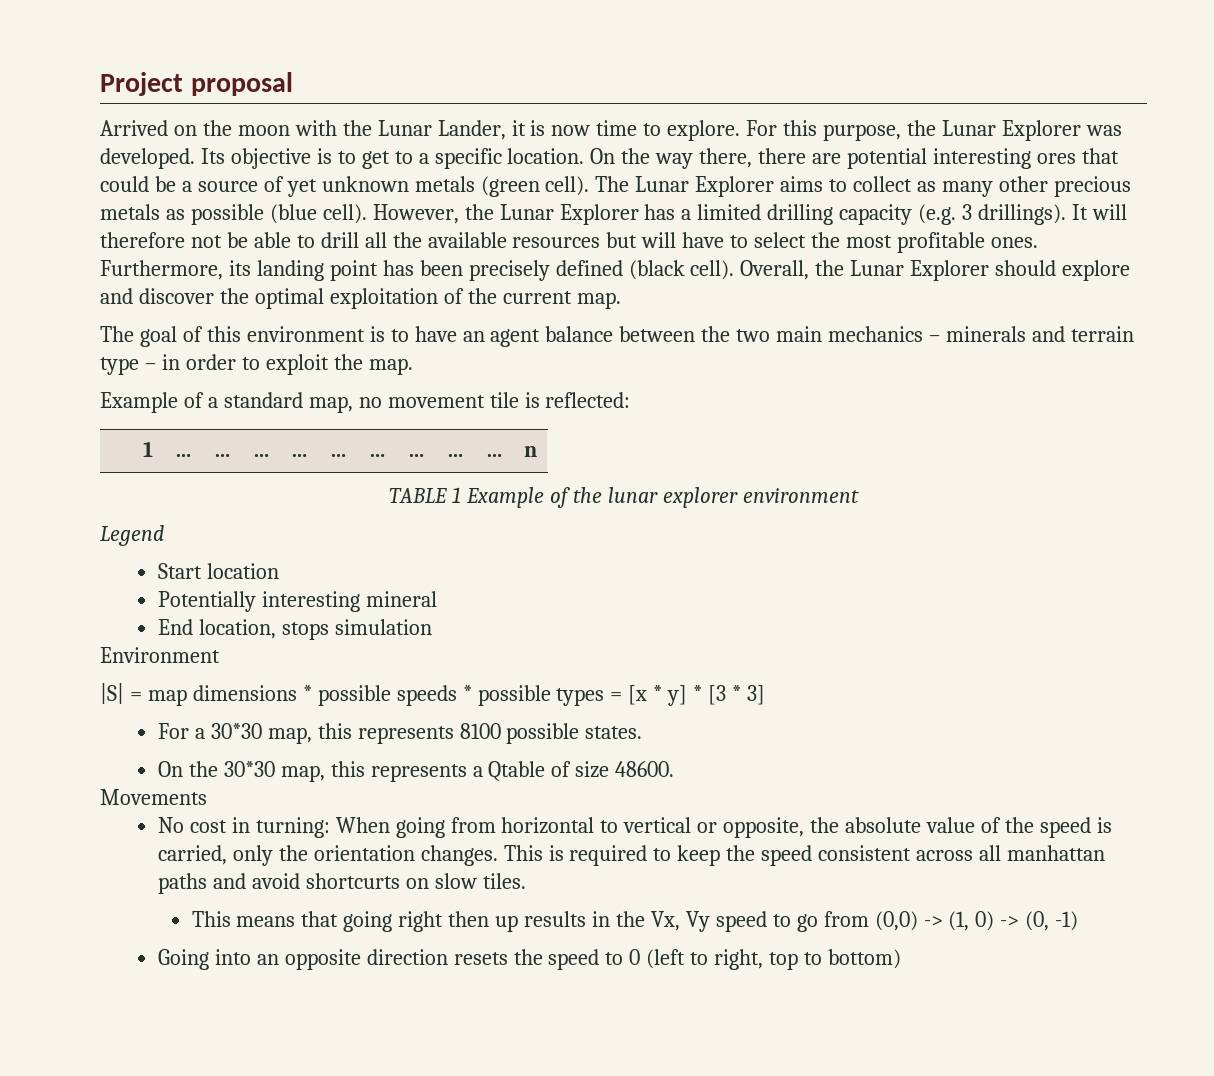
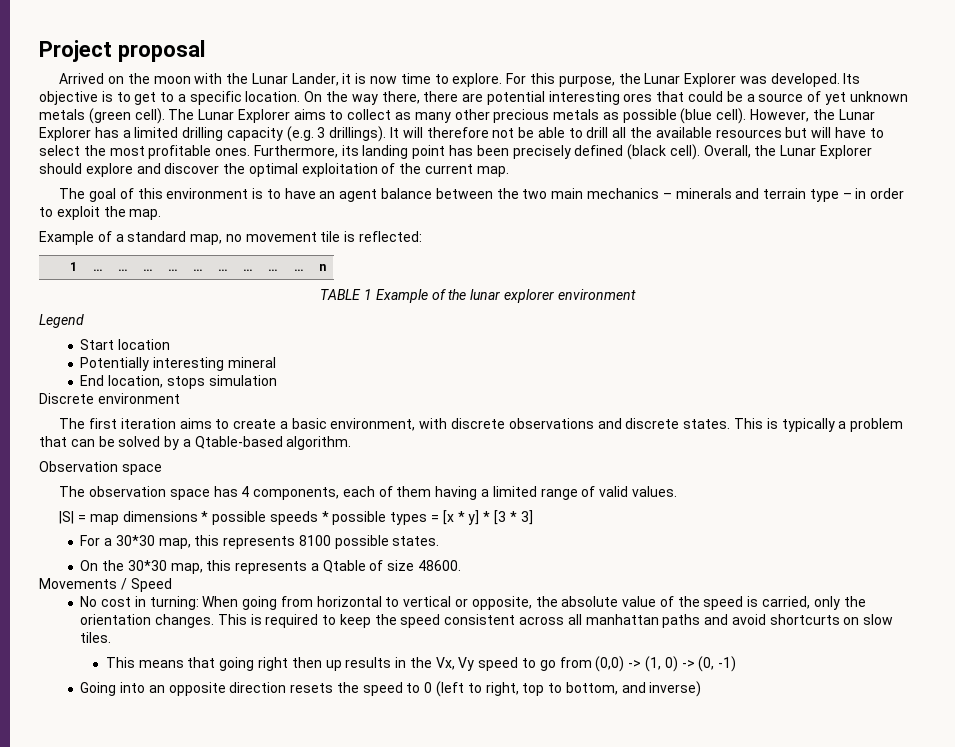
- Environment
+ Discrete environment
+ The first iteration aims to create a basic environment, with discrete observations and discrete states. This is typically a problem that can be solved by a Qtable-based algorithm.
+ Observation space
+ The observation space has 4 components, each of them having a limited range of valid values.
- Movements
+ Movements / Speed
- Going into an opposite direction resets the speed to 0 (left to right, top to bottom)
+ Going into an opposite direction resets the speed to 0 (left to right, top to bottom, and inverse)

